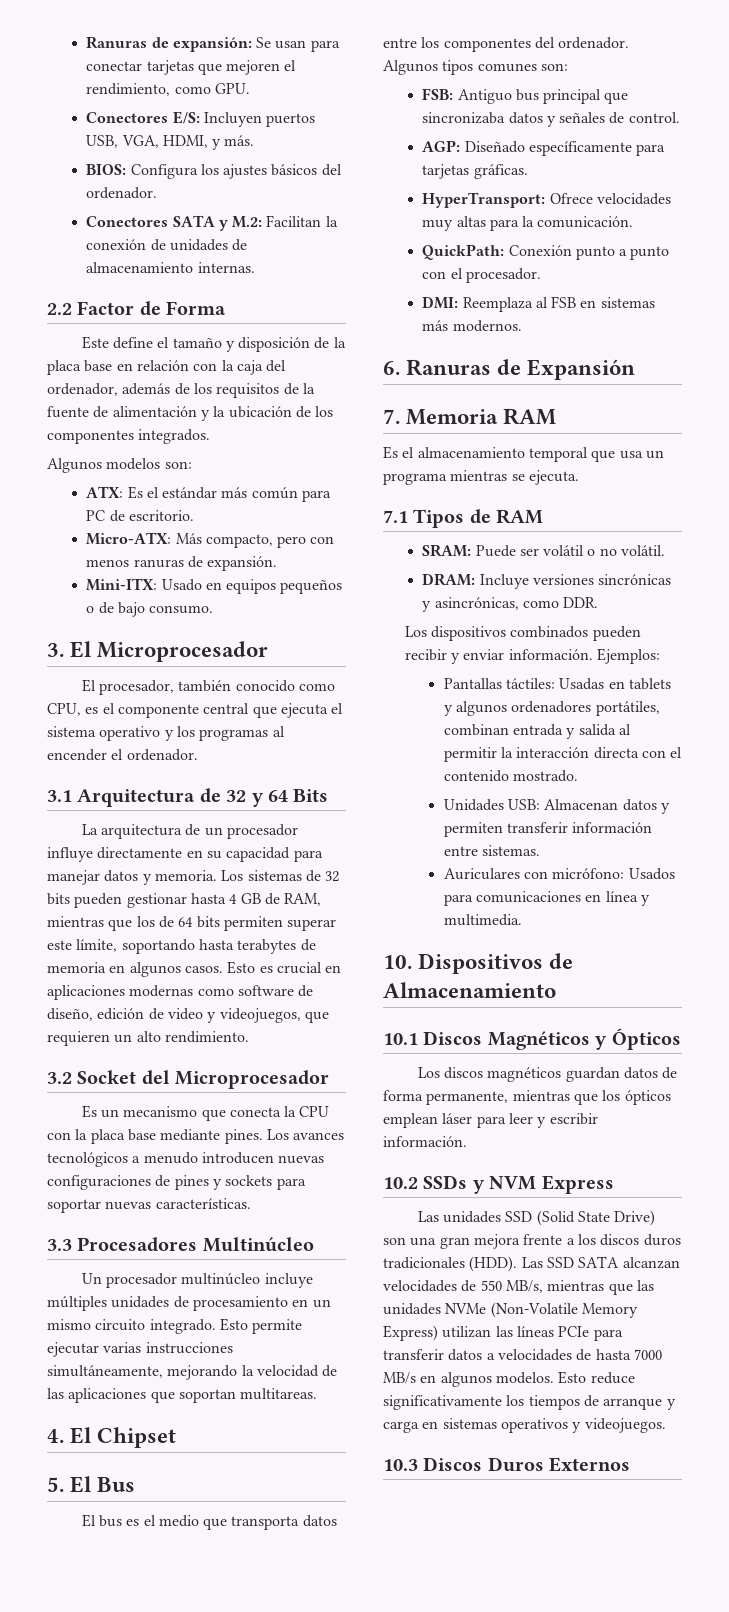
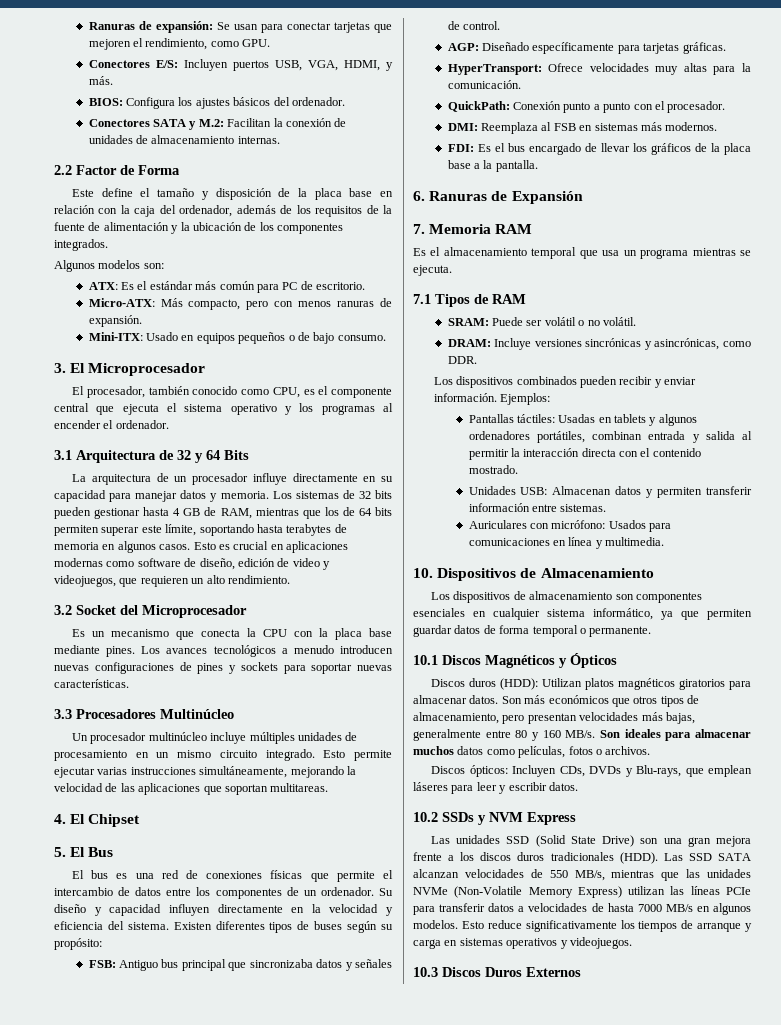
- El bus es el medio que transporta datos entre los componentes del ordenador. Algunos tipos comunes son:
+ El bus es una red de conexiones físicas que permite el intercambio de datos entre los componentes de un ordenador. Su diseño y capacidad influyen directamente en la velocidad y eficiencia del sistema. Existen diferentes tipos de buses según su propósito:
+ FDI: Es el bus encargado de llevar los gráficos de la placa base a la pantalla.
+ Los dispositivos de almacenamiento son componentes esenciales en cualquier sistema informático, ya que permiten guardar datos de forma temporal o permanente.
- Los discos magnéticos guardan datos de forma permanente, mientras que los ópticos emplean láser para leer y escribir información.
+ Discos duros (HDD): Utilizan platos magnéticos giratorios para almacenar datos. Son más económicos que otros tipos de almacenamiento, pero presentan velocidades más bajas, generalmente entre 80 y 160 MB/s. Son ideales para almacenar muchos datos como películas, fotos o archivos.
+ Discos ópticos: Incluyen CDs, DVDs y Blu-rays, que emplean láseres para leer y escribir datos.

